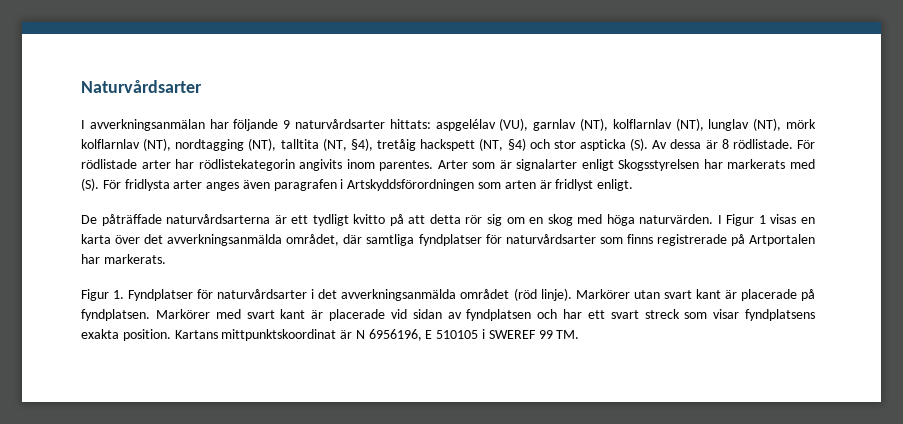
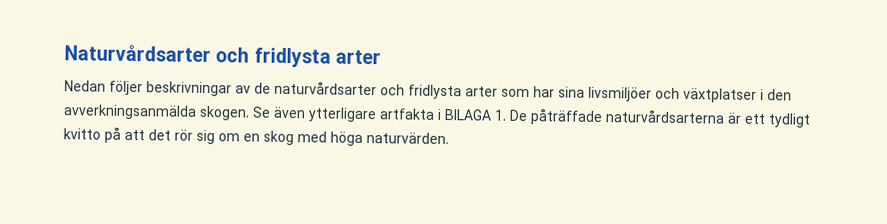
- Naturvårdsarter
- I avverkningsanmälan har följande 9 naturvårdsarter hittats: aspgelélav (VU), garnlav (NT), kolflarnlav (NT), lunglav (NT), mörk kolflarnlav (NT), nordtagging (NT), talltita (NT, §4), tretåig hackspett (NT, §4) och stor aspticka (S). Av dessa är 8 rödlistade. För rödlistade arter har rödlistekategorin angivits inom parentes. Arter som är signalarter enligt Skogsstyrelsen har markerats med (S). För fridlysta arter anges även paragrafen i Artskyddsförordningen som arten är fridlyst enligt.
- De påträffade naturvårdsarterna är ett tydligt kvitto på att detta rör sig om en skog med höga naturvärden. I Figur 1 visas en karta över det avverkningsanmälda området, där samtliga fyndplatser för naturvårdsarter som finns registrerade på Artportalen har markerats.
- Figur 1. Fyndplatser för naturvårdsarter i det avverkningsanmälda området (röd linje). Markörer utan svart kant är placerade på fyndplatsen. Markörer med svart kant är placerade vid sidan av fyndplatsen och har ett svart streck som visar fyndplatsens exakta position. Kartans mittpunktskoordinat är N 6956196, E 510105 i SWEREF 99 TM.
+ Naturvårdsarter och fridlysta arter
+ Nedan följer beskrivningar av de naturvårdsarter och fridlysta arter som har sina livsmiljöer och växtplatser i den avverkningsanmälda skogen. Se även ytterligare artfakta i BILAGA 1. De påträffade naturvårdsarterna är ett tydligt kvitto på att det rör sig om en skog med höga naturvärden.

